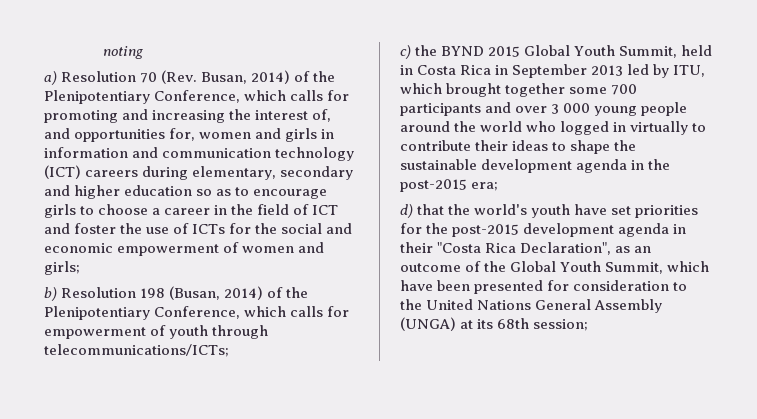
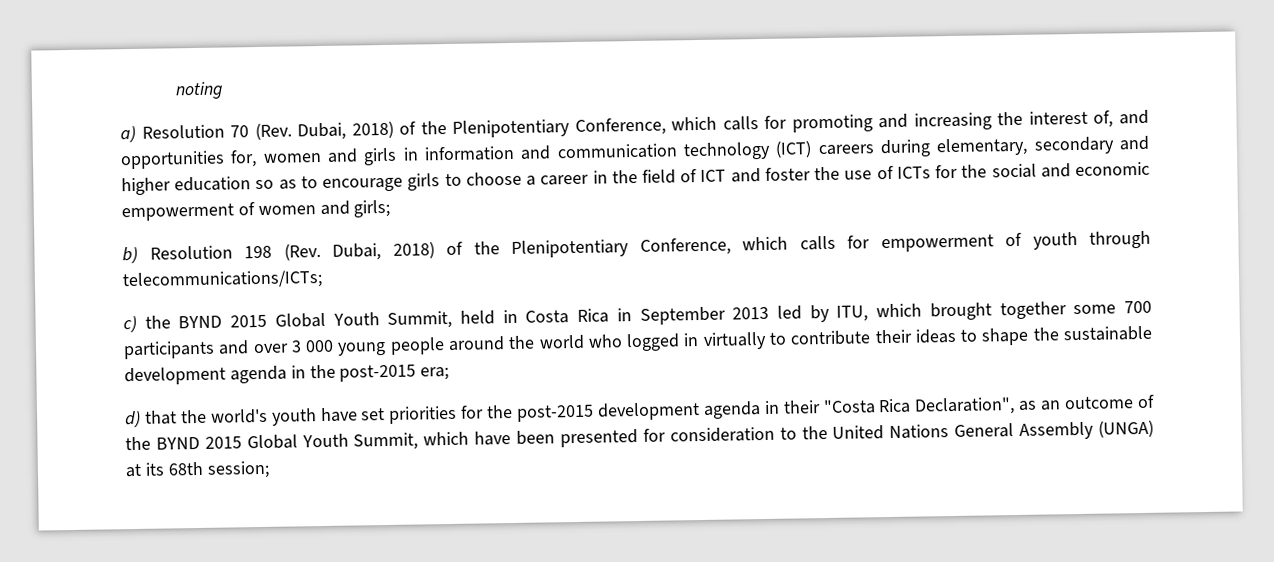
- a) Resolution 70 (Rev. Busan, 2014) of the Plenipotentiary Conference, which calls for promoting and increasing the interest of, and opportunities for, women and girls in information and communication technology (ICT) careers during elementary, secondary and higher education so as to encourage girls to choose a career in the field of ICT and foster the use of ICTs for the social and economic empowerment of women and girls;
+ a) Resolution 70 (Rev. Dubai, 2018) of the Plenipotentiary Conference, which calls for promoting and increasing the interest of, and opportunities for, women and girls in information and communication technology (ICT) careers during elementary, secondary and higher education so as to encourage girls to choose a career in the field of ICT and foster the use of ICTs for the social and economic empowerment of women and girls;
- b) Resolution 198 (Busan, 2014) of the Plenipotentiary Conference, which calls for empowerment of youth through telecommunications/ICTs;
+ b) Resolution 198 (Rev. Dubai, 2018) of the Plenipotentiary Conference, which calls for empowerment of youth through telecommunications/ICTs;
- d) that the world's youth have set priorities for the post-2015 development agenda in their "Costa Rica Declaration", as an outcome of the Global Youth Summit, which have been presented for consideration to the United Nations General Assembly (UNGA) at its 68th session;
+ d) that the world's youth have set priorities for the post-2015 development agenda in their "Costa Rica Declaration", as an outcome of the BYND 2015 Global Youth Summit, which have been presented for consideration to the United Nations General Assembly (UNGA) at its 68th session;

